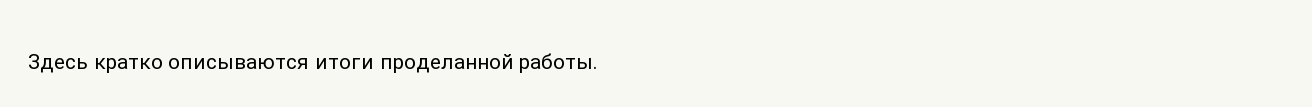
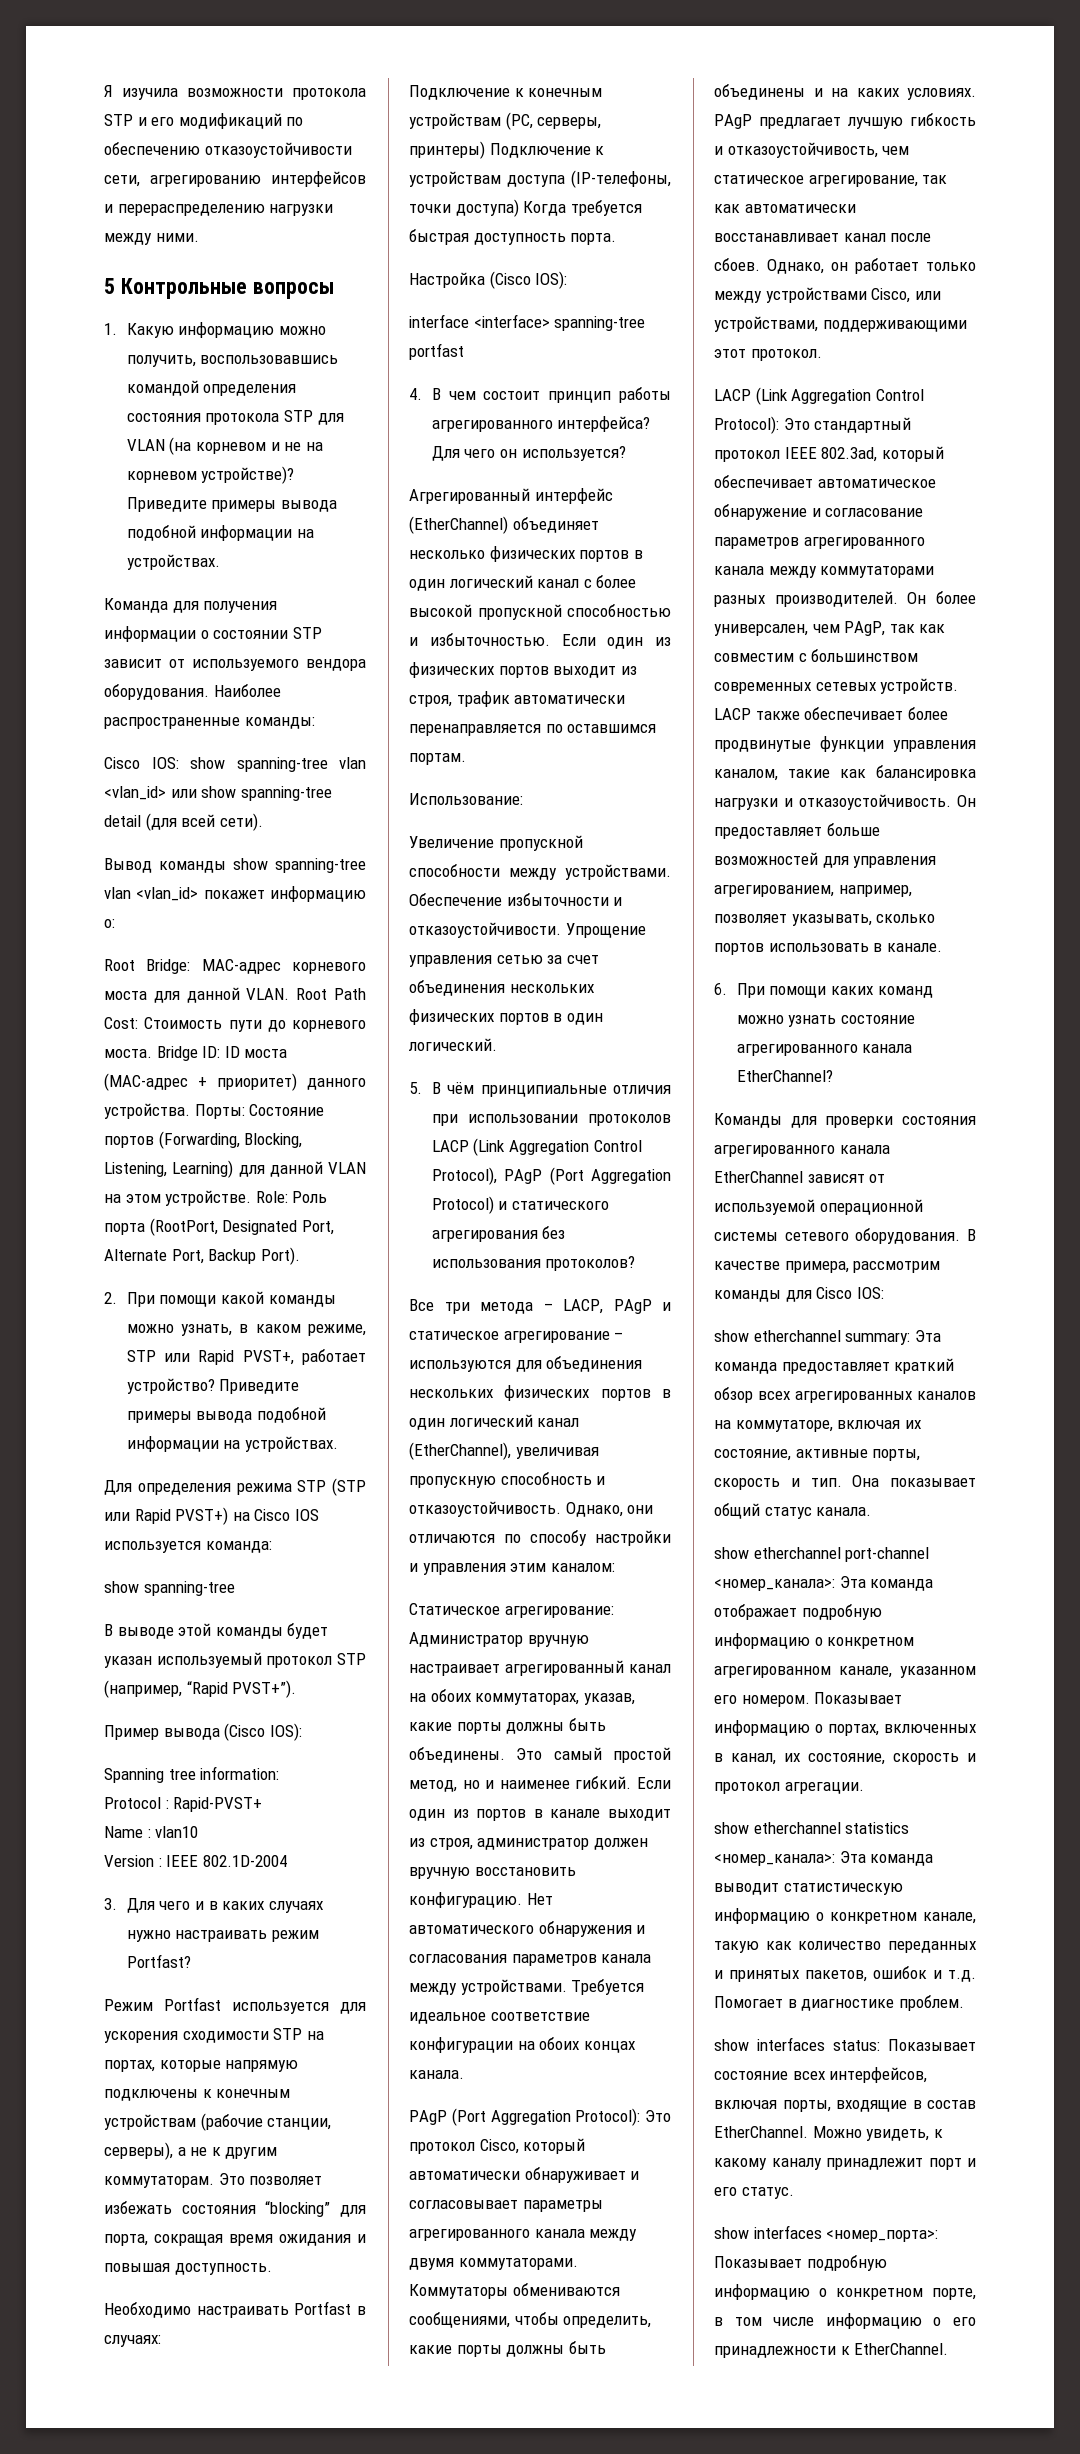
- Здесь кратко описываются итоги проделанной работы.
+ Я изучила возможности протокола STP и его модификаций по обеспечению отказоустойчивости сети, агрегированию интерфейсов и перераспределению нагрузки между ними.
+ 5 Контрольные вопросы
+ 1. Какую информацию можно получить, воспользовавшись командой определения состояния протокола STP для VLAN (на корневом и не на корневом устройстве)? Приведите примеры вывода подобной информации на устройствах.
+ Команда для получения информации о состоянии STP зависит от используемого вендора оборудования. Наиболее распространенные команды:
+ Cisco IOS: show spanning-tree vlan <vlan_id> или show spanning-tree detail (для всей сети).
+ Вывод команды show spanning-tree vlan <vlan_id> покажет информацию о:
+ Root Bridge: MAC-адрес корневого моста для данной VLAN. Root Path Cost: Стоимость пути до корневого моста. Bridge ID: ID моста (MAC-адрес + приоритет) данного устройства. Порты: Состояние портов (Forwarding, Blocking, Listening, Learning) для данной VLAN на этом устройстве. Role: Роль порта (RootPort, Designated Port, Alternate Port, Backup Port).
+ 2. При помощи какой команды можно узнать, в каком режиме, STP или Rapid PVST+, работает устройство? Приведите примеры вывода подобной информации на устройствах.
+ Для определения режима STP (STP или Rapid PVST+) на Cisco IOS используется команда:
+ show spanning-tree
+ В выводе этой команды будет указан используемый протокол STP (например, “Rapid PVST+”).
+ Пример вывода (Cisco IOS):
+ Spanning tree information:
+ Protocol : Rapid-PVST+
+ Name : vlan10
+ Version : IEEE 802.1D-2004
+ 3. Для чего и в каких случаях нужно настраивать режим Portfast?
+ Режим Portfast используется для ускорения сходимости STP на портах, которые напрямую подключены к конечным устройствам (рабочие станции, серверы), а не к другим коммутаторам. Это позволяет избежать состояния “blocking” для порта, сокращая время ожидания и повышая доступность.
+ Необходимо настраивать Portfast в случаях:
+ Подключение к конечным устройствам (PC, серверы, принтеры) Подключение к устройствам доступа (IP-телефоны, точки доступа) Когда требуется быстрая доступность порта.
+ Настройка (Cisco IOS):
+ interface <interface> spanning-tree portfast
+ 4. В чем состоит принцип работы агрегированного интерфейса? Для чего он используется?
+ Агрегированный интерфейс (EtherChannel) объединяет несколько физических портов в один логический канал с более высокой пропускной способностью и избыточностью. Если один из физических портов выходит из строя, трафик автоматически перенаправляется по оставшимся портам.
+ Использование:
+ Увеличение пропускной способности между устройствами. Обеспечение избыточности и отказоустойчивости. Упрощение управления сетью за счет объединения нескольких физических портов в один логический.
+ 5. В чём принципиальные отличия при использовании протоколов LACP (Link Aggregation Control Protocol), PAgP (Port Aggregation Protocol) и статического агрегирования без использования протоколов?
+ Все три метода – LACP, PAgP и статическое агрегирование – используются для объединения нескольких физических портов в один логический канал (EtherChannel), увеличивая пропускную способность и отказоустойчивость. Однако, они отличаются по способу настройки и управления этим каналом:
+ Статическое агрегирование: Администратор вручную настраивает агрегированный канал на обоих коммутаторах, указав, какие порты должны быть объединены. Это самый простой метод, но и наименее гибкий. Если один из портов в канале выходит из строя, администратор должен вручную восстановить конфигурацию. Нет автоматического обнаружения и согласования параметров канала между устройствами. Требуется идеальное соответствие конфигурации на обоих концах канала.
+ PAgP (Port Aggregation Protocol): Это протокол Cisco, который автоматически обнаруживает и согласовывает параметры агрегированного канала между двумя коммутаторами. Коммутаторы обмениваются сообщениями, чтобы определить, какие порты должны быть объединены и на каких условиях. PAgP предлагает лучшую гибкость и отказоустойчивость, чем статическое агрегирование, так как автоматически восстанавливает канал после сбоев. Однако, он работает только между устройствами Cisco, или устройствами, поддерживающими этот протокол.
+ LACP (Link Aggregation Control Protocol): Это стандартный протокол IEEE 802.3ad, который обеспечивает автоматическое обнаружение и согласование параметров агрегированного канала между коммутаторами разных производителей. Он более универсален, чем PAgP, так как совместим с большинством современных сетевых устройств. LACP также обеспечивает более продвинутые функции управления каналом, такие как балансировка нагрузки и отказоустойчивость. Он предоставляет больше возможностей для управления агрегированием, например, позволяет указывать, сколько портов использовать в канале.
+ 6. При помощи каких команд можно узнать состояние агрегированного канала EtherChannel?
+ Команды для проверки состояния агрегированного канала EtherChannel зависят от используемой операционной системы сетевого оборудования. В качестве примера, рассмотрим команды для Cisco IOS:
+ show etherchannel summary: Эта команда предоставляет краткий обзор всех агрегированных каналов на коммутаторе, включая их состояние, активные порты, скорость и тип. Она показывает общий статус канала.
+ show etherchannel port-channel <номер_канала>: Эта команда отображает подробную информацию о конкретном агрегированном канале, указанном его номером. Показывает информацию о портах, включенных в канал, их состояние, скорость и протокол агрегации.
+ show etherchannel statistics <номер_канала>: Эта команда выводит статистическую информацию о конкретном канале, такую как количество переданных и принятых пакетов, ошибок и т.д. Помогает в диагностике проблем.
+ show interfaces status: Показывает состояние всех интерфейсов, включая порты, входящие в состав EtherChannel. Можно увидеть, к какому каналу принадлежит порт и его статус.
+ show interfaces <номер_порта>: Показывает подробную информацию о конкретном порте, в том числе информацию о его принадлежности к EtherChannel.

